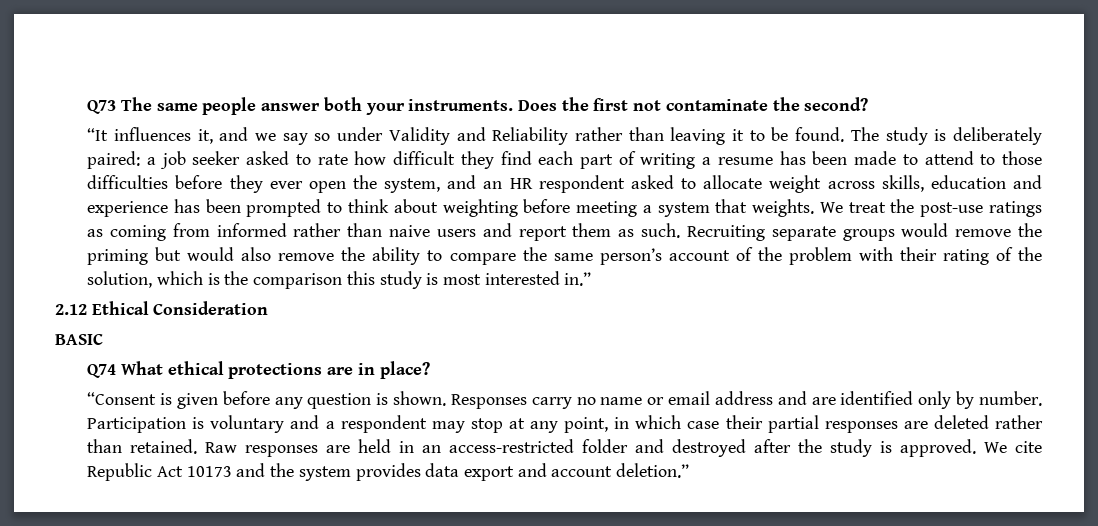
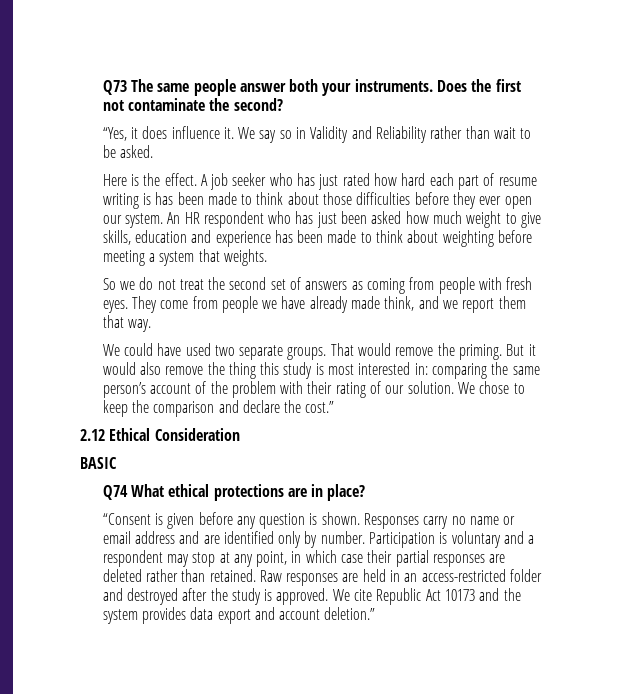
- “It influences it, and we say so under Validity and Reliability rather than leaving it to be found. The study is deliberately paired: a job seeker asked to rate how difficult they find each part of writing a resume has been made to attend to those difficulties before they ever open the system, and an HR respondent asked to allocate weight across skills, education and experience has been prompted to think about weighting before meeting a system that weights. We treat the post-use ratings as coming from informed rather than naive users and report them as such. Recruiting separate groups would remove the priming but would also remove the ability to compare the same person’s account of the problem with their rating of the solution, which is the comparison this study is most interested in.”
+ “Yes, it does influence it. We say so in Validity and Reliability rather than wait to be asked.
+ Here is the effect. A job seeker who has just rated how hard each part of resume writing is has been made to think about those difficulties before they ever open our system. An HR respondent who has just been asked how much weight to give skills, education and experience has been made to think about weighting before meeting a system that weights.
+ So we do not treat the second set of answers as coming from people with fresh eyes. They come from people we have already made think, and we report them that way.
+ We could have used two separate groups. That would remove the priming. But it would also remove the thing this study is most interested in: comparing the same person’s account of the problem with their rating of our solution. We chose to keep the comparison and declare the cost.”

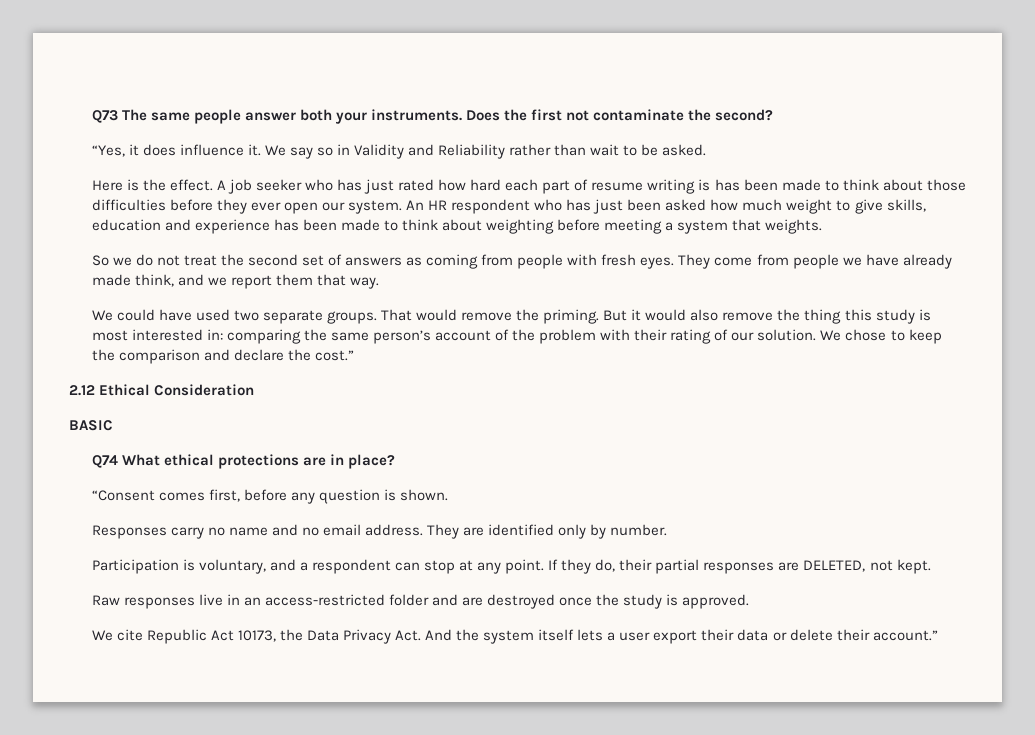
- “Consent is given before any question is shown. Responses carry no name or email address and are identified only by number. Participation is voluntary and a respondent may stop at any point, in which case their partial responses are deleted rather than retained. Raw responses are held in an access-restricted folder and destroyed after the study is approved. We cite Republic Act 10173 and the system provides data export and account deletion.”
+ “Consent comes first, before any question is shown.
+ Responses carry no name and no email address. They are identified only by number.
+ Participation is voluntary, and a respondent can stop at any point. If they do, their partial responses are DELETED, not kept.
+ Raw responses live in an access-restricted folder and are destroyed once the study is approved.
+ We cite Republic Act 10173, the Data Privacy Act. And the system itself lets a user export their data or delete their account.”

